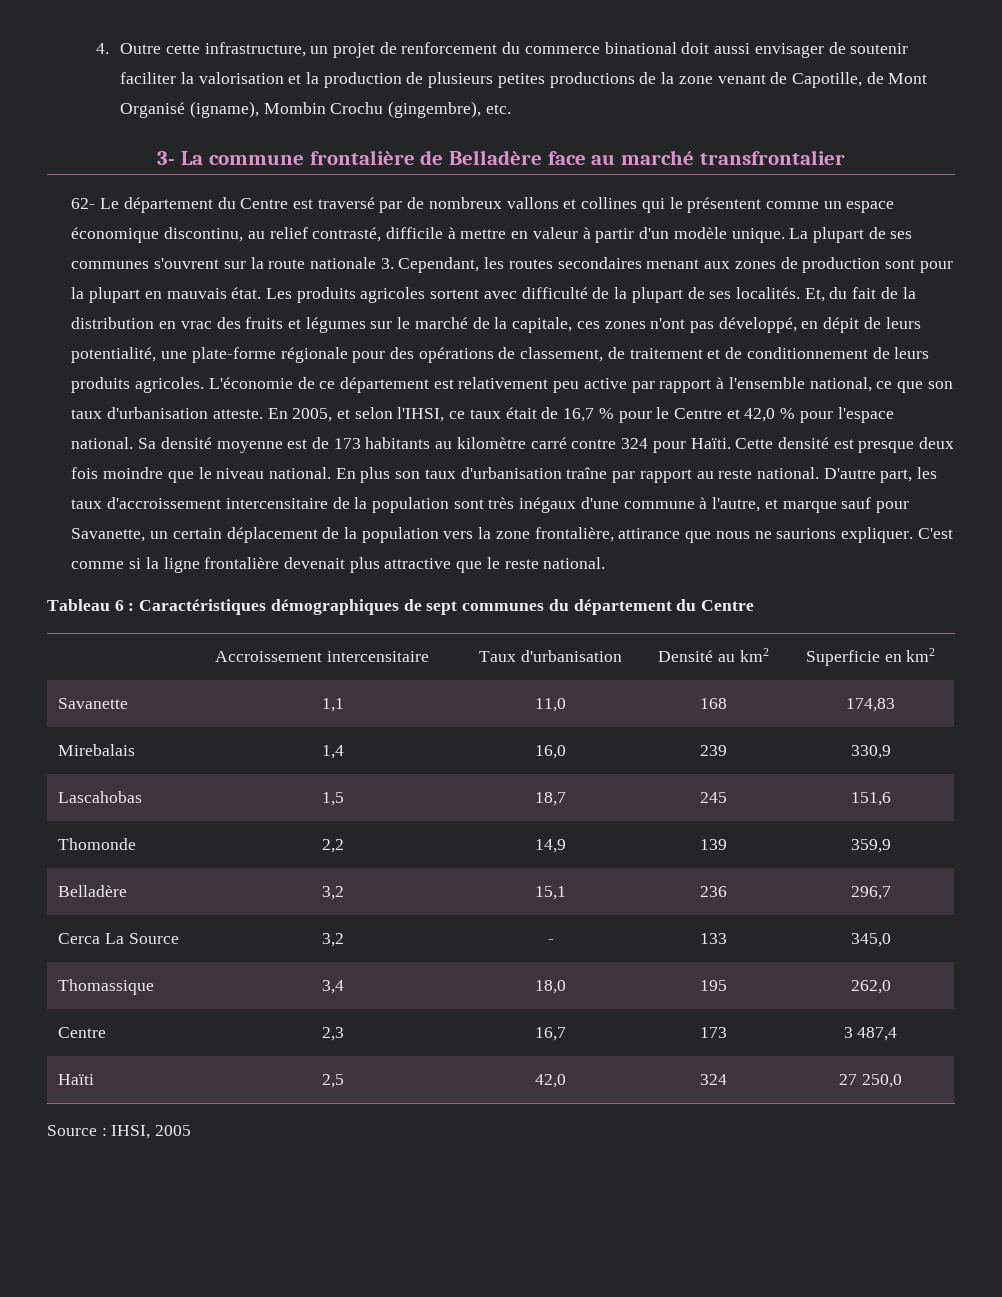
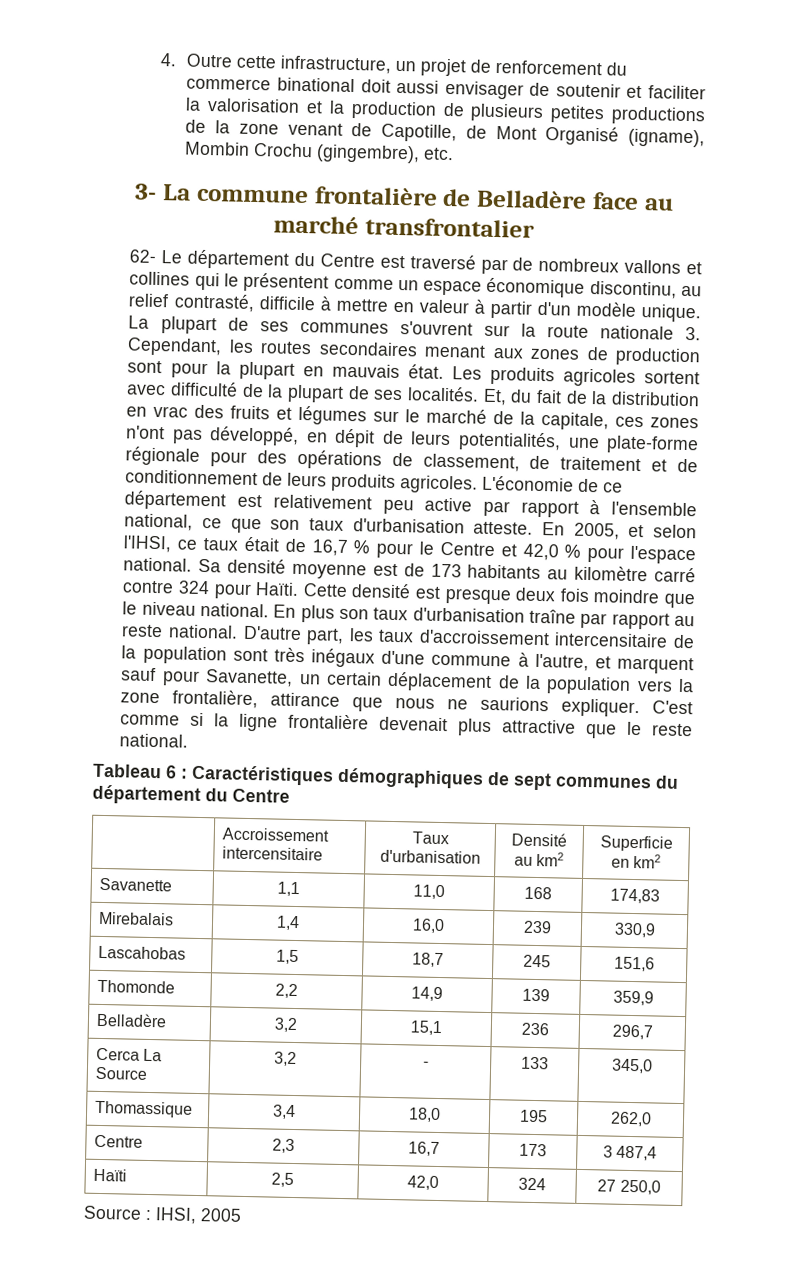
- 4. Outre cette infrastructure, un projet de renforcement du commerce binational doit aussi envisager de soutenir faciliter la valorisation et la production de plusieurs petites productions de la zone venant de Capotille, de Mont Organisé (igname), Mombin Crochu (gingembre), etc.
+ 4. Outre cette infrastructure, un projet de renforcement du commerce binational doit aussi envisager de soutenir et faciliter la valorisation et la production de plusieurs petites productions de la zone venant de Capotille, de Mont Organisé (igname), Mombin Crochu (gingembre), etc.
- Et, du fait de la distribution en vrac des fruits et légumes sur le marché de la capitale, ces zones n'ont pas développé, en dépit de leurs potentialité, une plate-forme régionale pour des opérations de classement, de traitement et de conditionnement de leurs produits agricoles.
+ Et, du fait de la distribution en vrac des fruits et légumes sur le marché de la capitale, ces zones n'ont pas développé, en dépit de leurs potentialités, une plate-forme régionale pour des opérations de classement, de traitement et de conditionnement de leurs produits agricoles.
- D'autre part, les taux d'accroissement intercensitaire de la population sont très inégaux d'une commune à l'autre, et marque sauf pour Savanette, un certain déplacement de la population vers la zone frontalière, attirance que nous ne saurions expliquer.
+ D'autre part, les taux d'accroissement intercensitaire de la population sont très inégaux d'une commune à l'autre, et marquent sauf pour Savanette, un certain déplacement de la population vers la zone frontalière, attirance que nous ne saurions expliquer.

